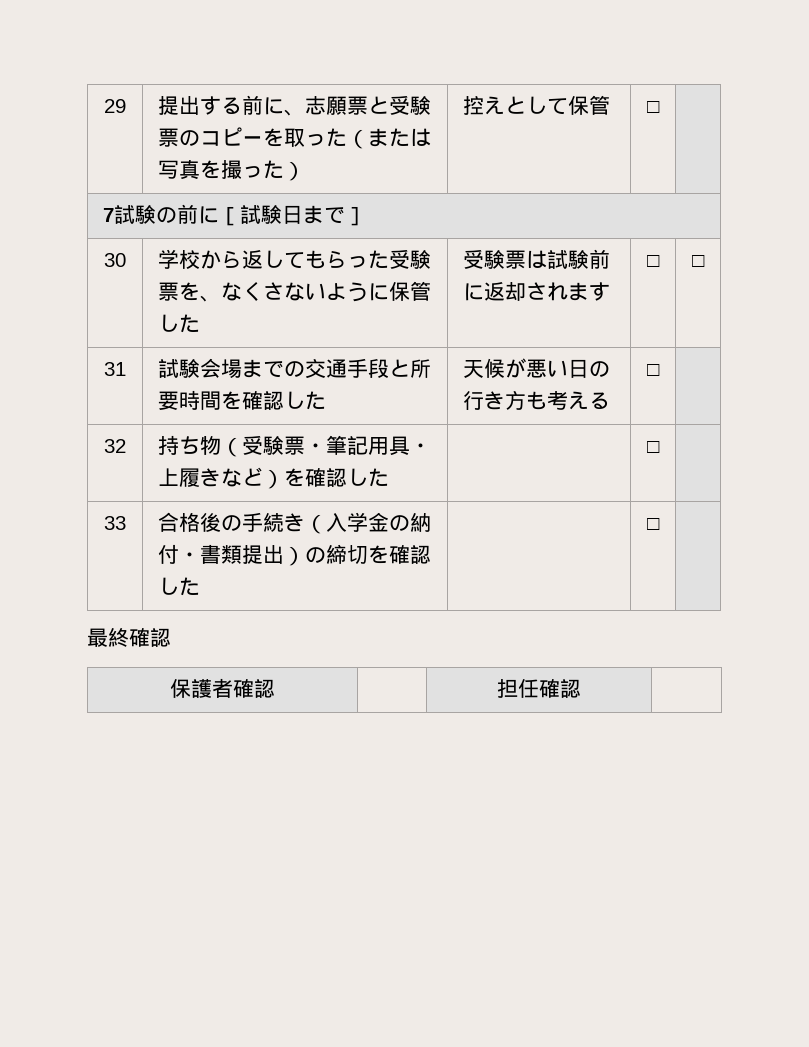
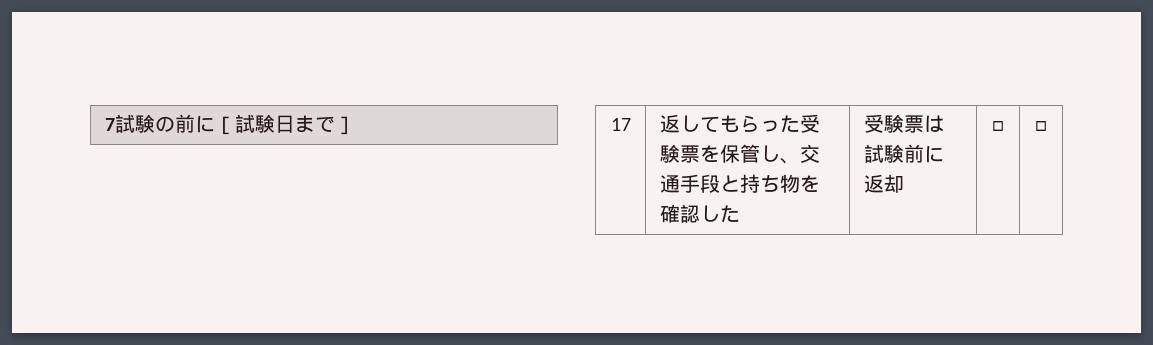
- 29 | 提出する前に、志願票と受験票のコピーを取った（または写真を撮った） | 控えとして保管 | □ |
- 30 | 学校から返してもらった受験票を、なくさないように保管した | 受験票は試験前に返却されます | □ | □
+ 17 | 返してもらった受験票を保管し、交通手段と持ち物を確認した | 受験票は試験前に返却 | □ | □
- 31 | 試験会場までの交通手段と所要時間を確認した | 天候が悪い日の行き方も考える | □ |
- 32 | 持ち物（受験票・筆記用具・上履きなど）を確認した | | □ |
- 33 | 合格後の手続き（入学金の納付・書類提出）の締切を確認した | | □ |
- 最終確認
- 保護者確認 | | 担任確認 |

